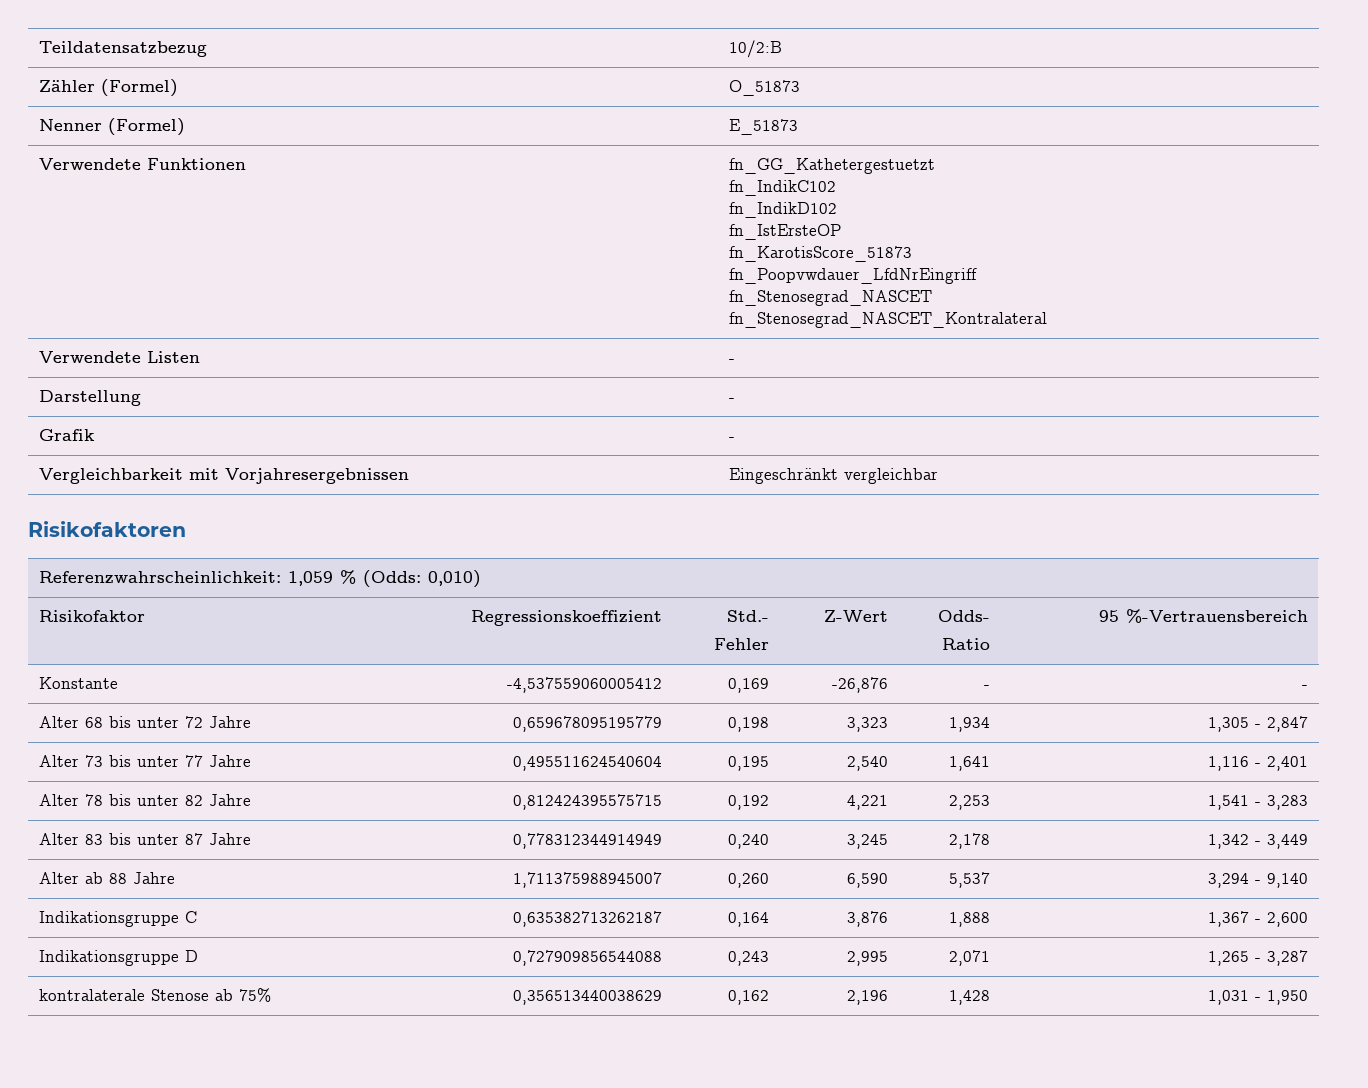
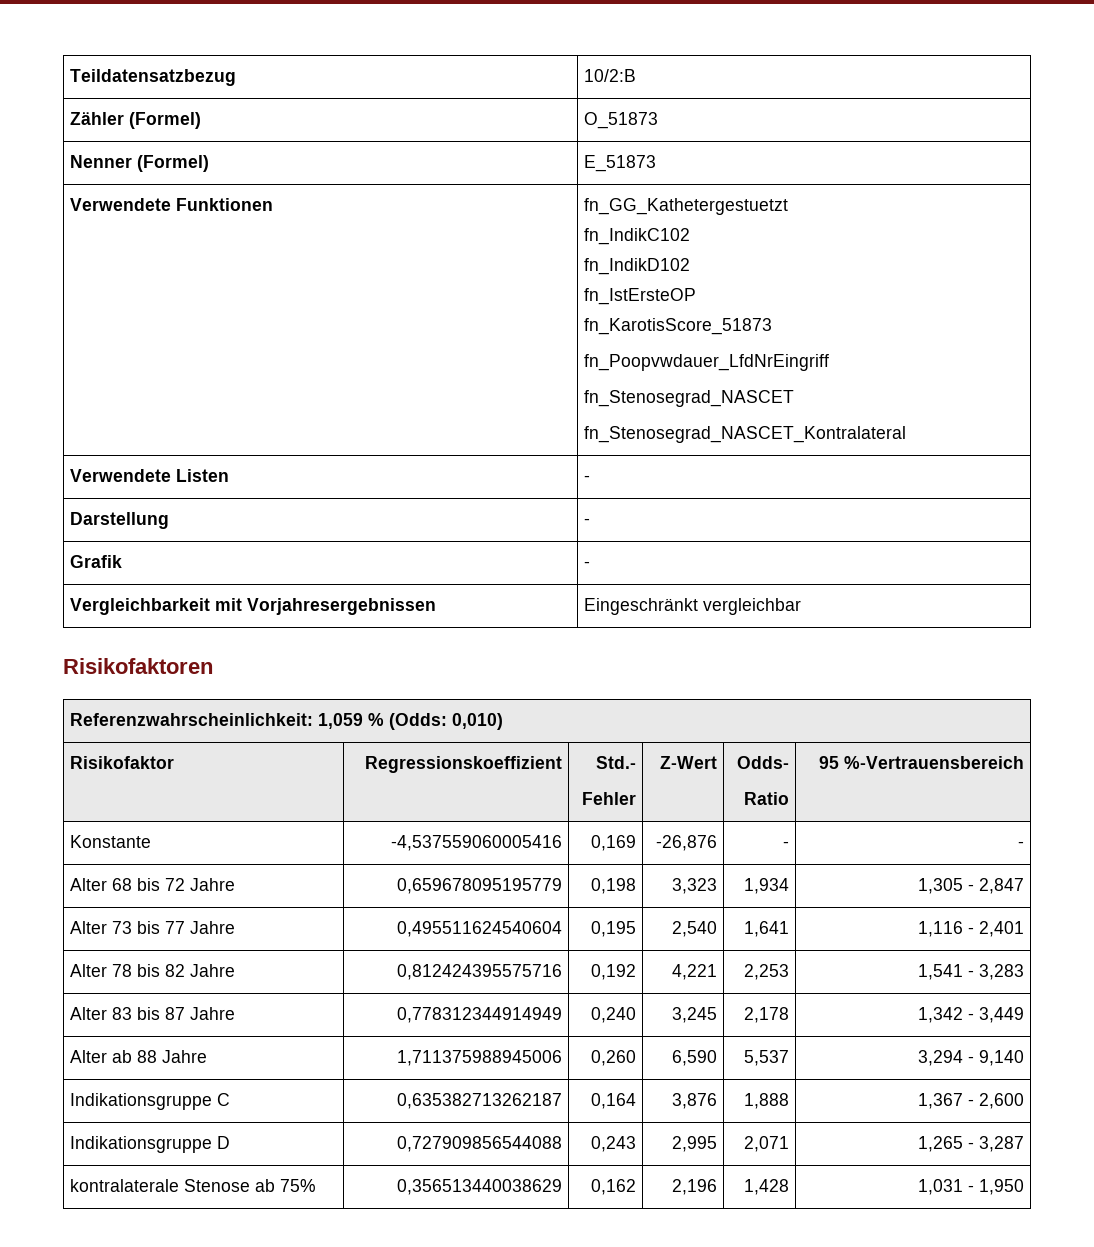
- Konstante | -4,537559060005412 | 0,169 | -26,876 | - | -
+ Konstante | -4,537559060005416 | 0,169 | -26,876 | - | -
- Alter 68 bis unter 72 Jahre | 0,659678095195779 | 0,198 | 3,323 | 1,934 | 1,305 - 2,847
+ Alter 68 bis 72 Jahre | 0,659678095195779 | 0,198 | 3,323 | 1,934 | 1,305 - 2,847
- Alter 73 bis unter 77 Jahre | 0,495511624540604 | 0,195 | 2,540 | 1,641 | 1,116 - 2,401
+ Alter 73 bis 77 Jahre | 0,495511624540604 | 0,195 | 2,540 | 1,641 | 1,116 - 2,401
- Alter 78 bis unter 82 Jahre | 0,812424395575715 | 0,192 | 4,221 | 2,253 | 1,541 - 3,283
+ Alter 78 bis 82 Jahre | 0,812424395575716 | 0,192 | 4,221 | 2,253 | 1,541 - 3,283
- Alter 83 bis unter 87 Jahre | 0,778312344914949 | 0,240 | 3,245 | 2,178 | 1,342 - 3,449
+ Alter 83 bis 87 Jahre | 0,778312344914949 | 0,240 | 3,245 | 2,178 | 1,342 - 3,449
- Alter ab 88 Jahre | 1,711375988945007 | 0,260 | 6,590 | 5,537 | 3,294 - 9,140
+ Alter ab 88 Jahre | 1,711375988945006 | 0,260 | 6,590 | 5,537 | 3,294 - 9,140

